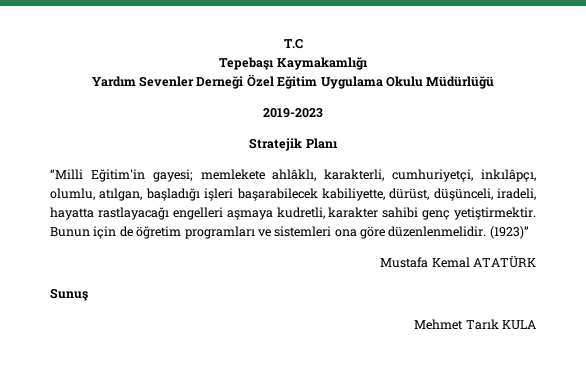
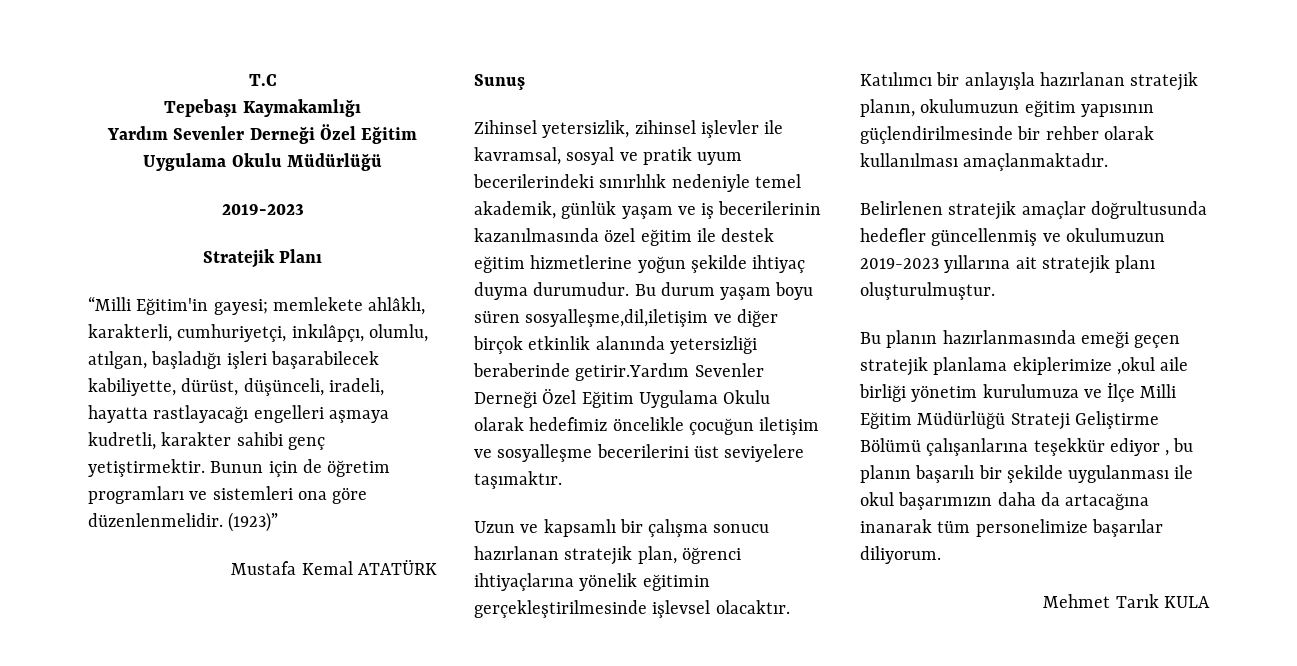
+ Zihinsel yetersizlik, zihinsel işlevler ile kavramsal, sosyal ve pratik uyum becerilerindeki sınırlılık nedeniyle temel akademik, günlük yaşam ve iş becerilerinin kazanılmasında özel eğitim ile destek eğitim hizmetlerine yoğun şekilde ihtiyaç duyma durumudur. Bu durum yaşam boyu süren sosyalleşme,dil,iletişim ve diğer birçok etkinlik alanında yetersizliği beraberinde getirir.Yardım Sevenler Derneği Özel Eğitim Uygulama Okulu olarak hedefimiz öncelikle çocuğun iletişim ve sosyalleşme becerilerini üst seviyelere taşımaktır.
+ Uzun ve kapsamlı bir çalışma sonucu hazırlanan stratejik plan, öğrenci ihtiyaçlarına yönelik eğitimin gerçekleştirilmesinde işlevsel olacaktır. Katılımcı bir anlayışla hazırlanan stratejik planın, okulumuzun eğitim yapısının güçlendirilmesinde bir rehber olarak kullanılması amaçlanmaktadır.
+ Belirlenen stratejik amaçlar doğrultusunda hedefler güncellenmiş ve okulumuzun 2019-2023 yıllarına ait stratejik planı oluşturulmuştur.
+ Bu planın hazırlanmasında emeği geçen stratejik planlama ekiplerimize ,okul aile birliği yönetim kurulumuza ve İlçe Milli Eğitim Müdürlüğü Strateji Geliştirme Bölümü çalışanlarına teşekkür ediyor , bu planın başarılı bir şekilde uygulanması ile okul başarımızın daha da artacağına inanarak tüm personelimize başarılar diliyorum.

